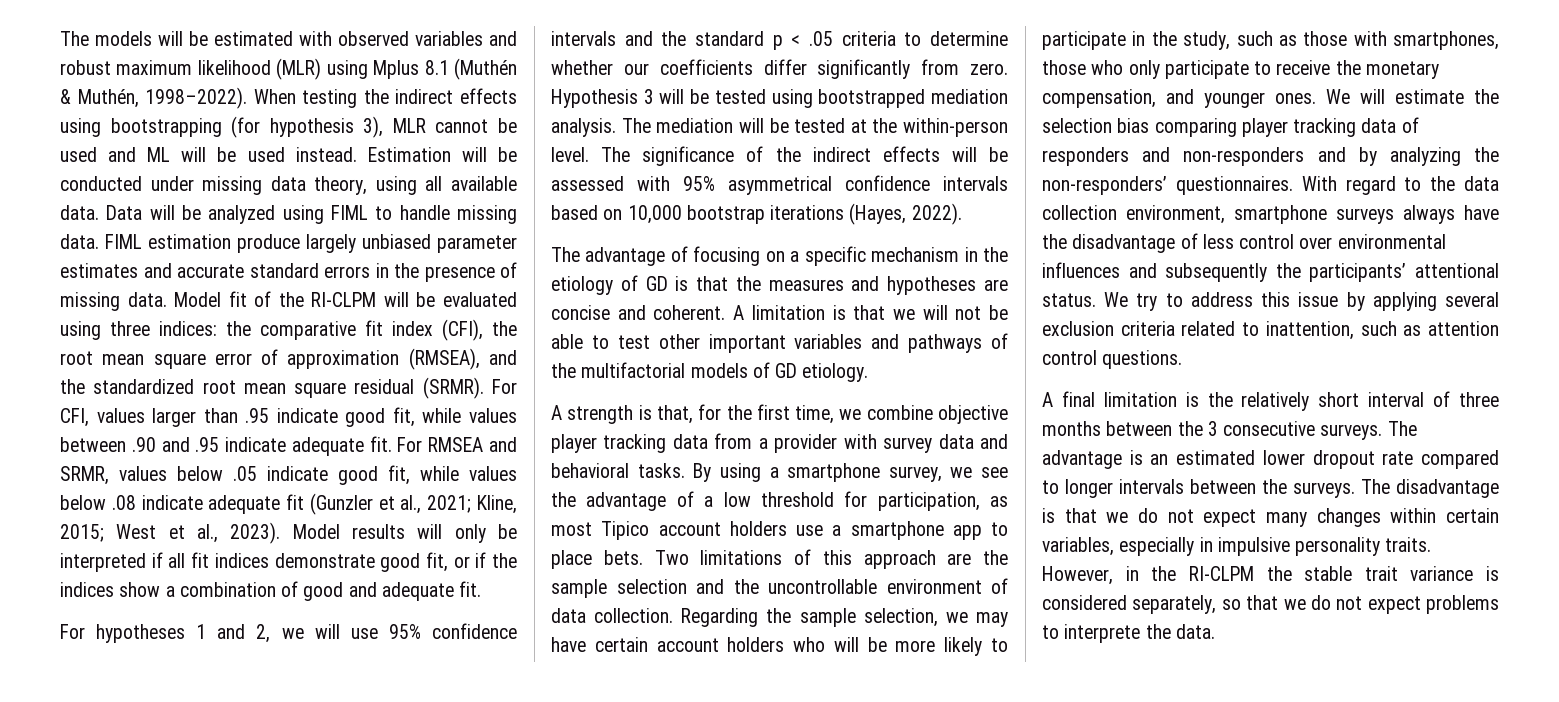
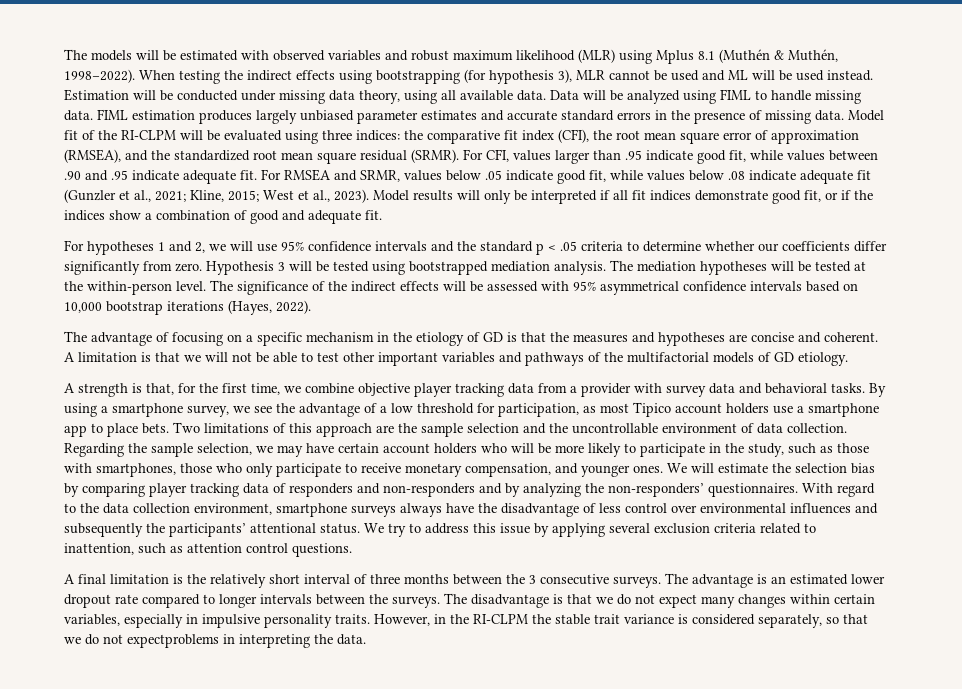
- FIML estimation produce largely unbiased parameter estimates and accurate standard errors in the presence of missing data.
+ FIML estimation produces largely unbiased parameter estimates and accurate standard errors in the presence of missing data.
- The mediation will be tested at the within-person level.
+ The mediation hypotheses will be tested at the within-person level.
- Regarding the sample selection, we may have certain account holders who will be more likely to participate in the study, such as those with smartphones, those who only participate to receive the monetary compensation, and younger ones.
+ Regarding the sample selection, we may have certain account holders who will be more likely to participate in the study, such as those with smartphones, those who only participate to receive monetary compensation, and younger ones.
- We will estimate the selection bias comparing player tracking data of responders and non-responders and by analyzing the non-responders’ questionnaires.
+ We will estimate the selection bias by comparing player tracking data of responders and non-responders and by analyzing the non-responders’ questionnaires.
- However, in the RI-CLPM the stable trait variance is considered separately, so that we do not expect problems to interprete the data.
+ However, in the RI-CLPM the stable trait variance is considered separately, so that we do not expectproblems in interpreting the data.

